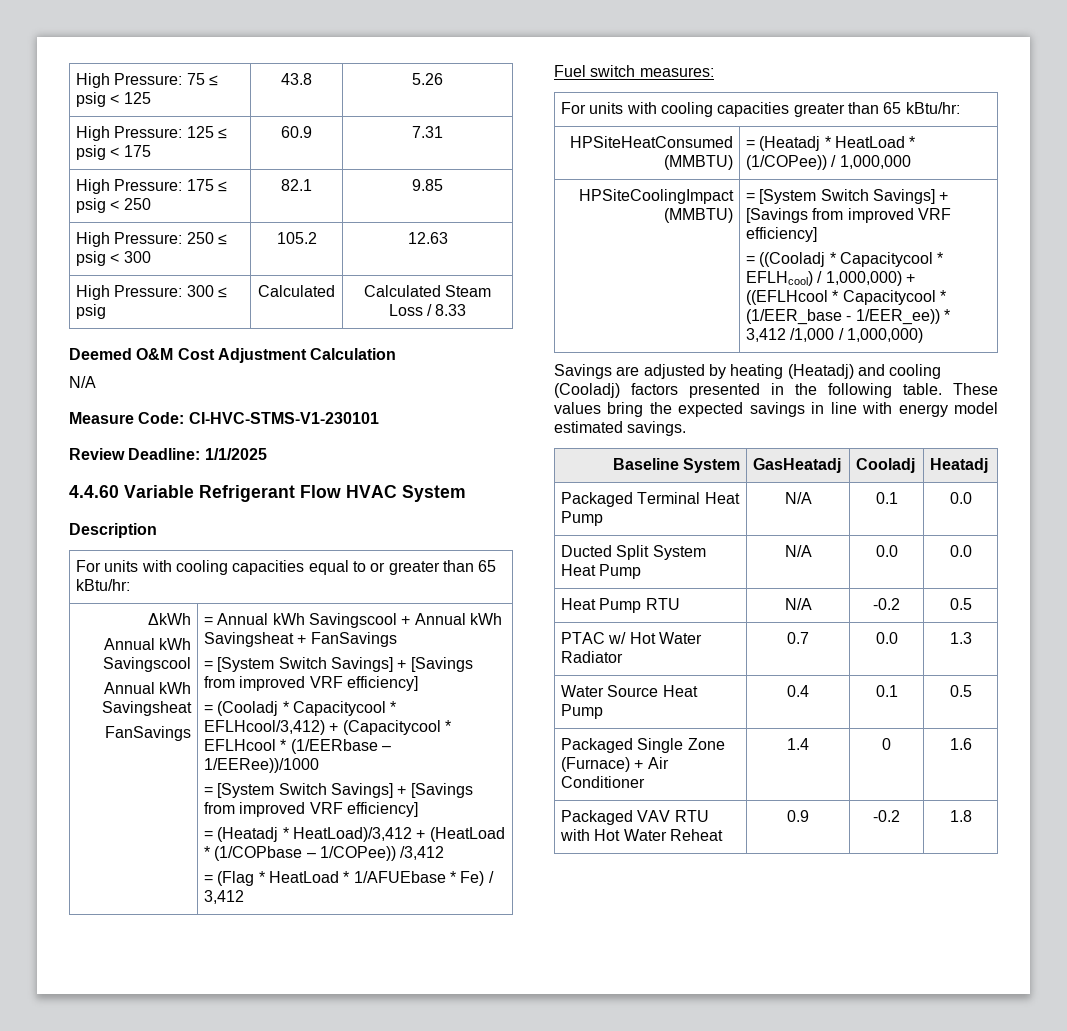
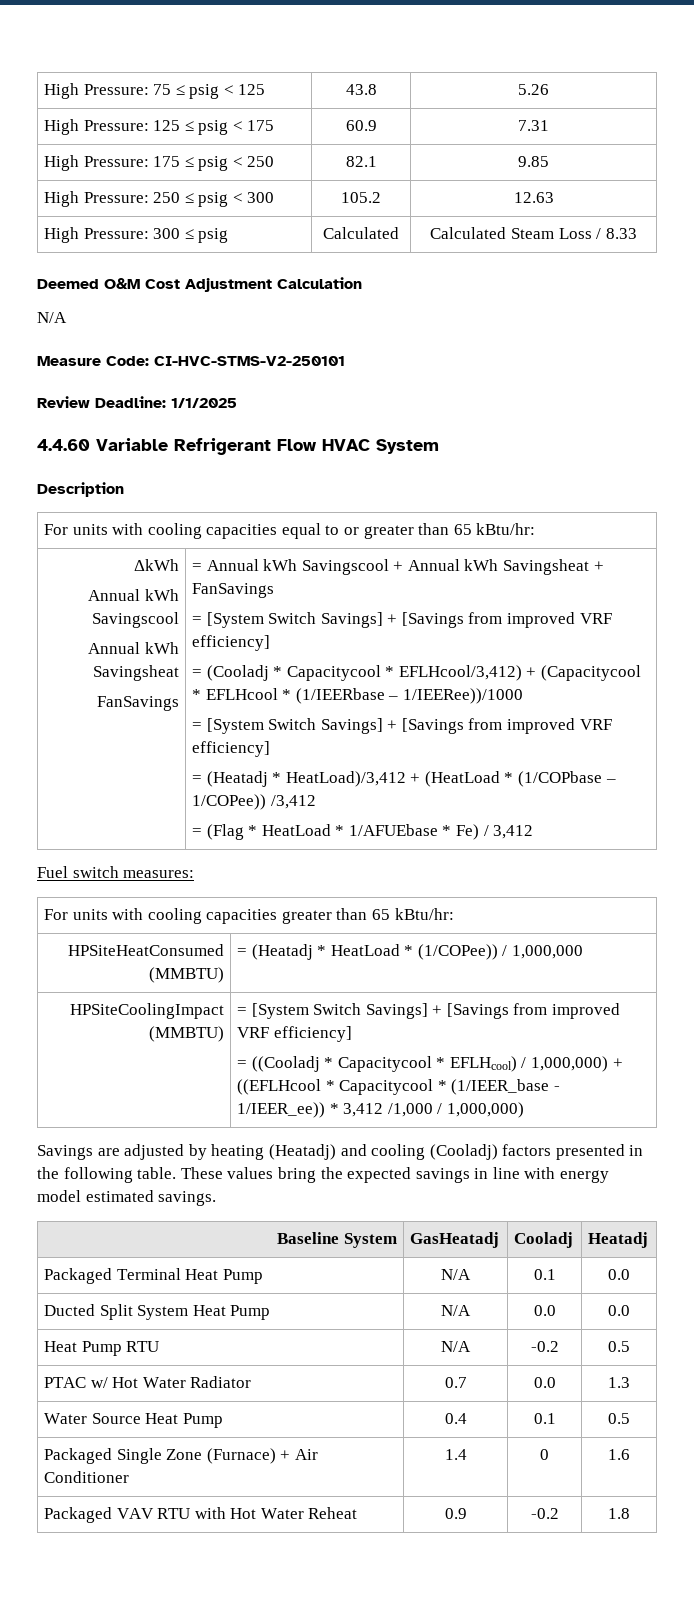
- Measure Code: CI-HVC-STMS-V1-230101
+ Measure Code: CI-HVC-STMS-V2-250101
- = (Cooladj * Capacitycool * EFLHcool/3,412) + (Capacitycool * EFLHcool * (1/EERbase – 1/EERee))/1000
+ = (Cooladj * Capacitycool * EFLHcool/3,412) + (Capacitycool * EFLHcool * (1/IEERbase – 1/IEERee))/1000
  HPSiteCoolingImpact (MMBTU) | = [System Switch Savings] + [Savings from improved VRF efficiency]
- = ((Cooladj * Capacitycool * EFLHcool) / 1,000,000) + ((EFLHcool * Capacitycool * (1/EER_base - 1/EER_ee)) * 3,412 /1,000 / 1,000,000)
+ = ((Cooladj * Capacitycool * EFLHcool) / 1,000,000) + ((EFLHcool * Capacitycool * (1/IEER_base - 1/IEER_ee)) * 3,412 /1,000 / 1,000,000)

